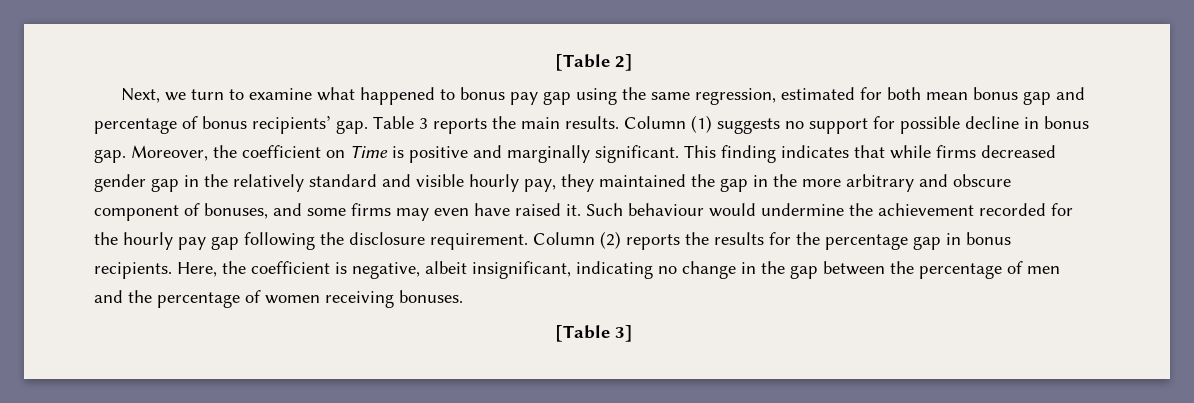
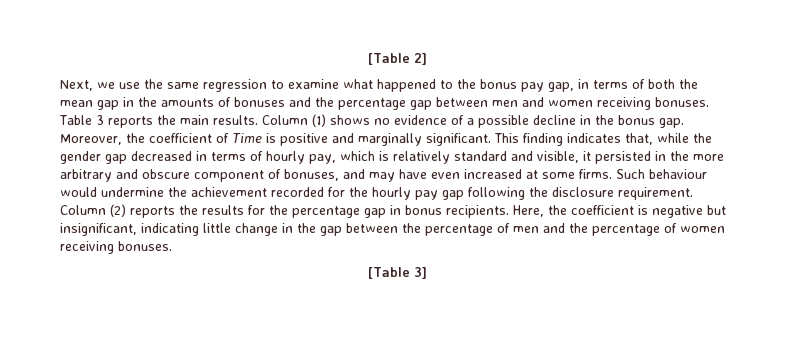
- Next, we turn to examine what happened to bonus pay gap using the same regression, estimated for both mean bonus gap and percentage of bonus recipients’ gap.
+ Next, we use the same regression to examine what happened to the bonus pay gap, in terms of both the mean gap in the amounts of bonuses and the percentage gap between men and women receiving bonuses.
- Column (1) suggests no support for possible decline in bonus gap.
+ Column (1) shows no evidence of a possible decline in the bonus gap.
- Moreover, the coefficient on Time is positive and marginally significant.
+ Moreover, the coefficient of Time is positive and marginally significant.
- This finding indicates that while firms decreased gender gap in the relatively standard and visible hourly pay, they maintained the gap in the more arbitrary and obscure component of bonuses, and some firms may even have raised it.
+ This finding indicates that, while the gender gap decreased in terms of hourly pay, which is relatively standard and visible, it persisted in the more arbitrary and obscure component of bonuses, and may have even increased at some firms.
- Here, the coefficient is negative, albeit insignificant, indicating no change in the gap between the percentage of men and the percentage of women receiving bonuses.
+ Here, the coefficient is negative but insignificant, indicating little change in the gap between the percentage of men and the percentage of women receiving bonuses.

